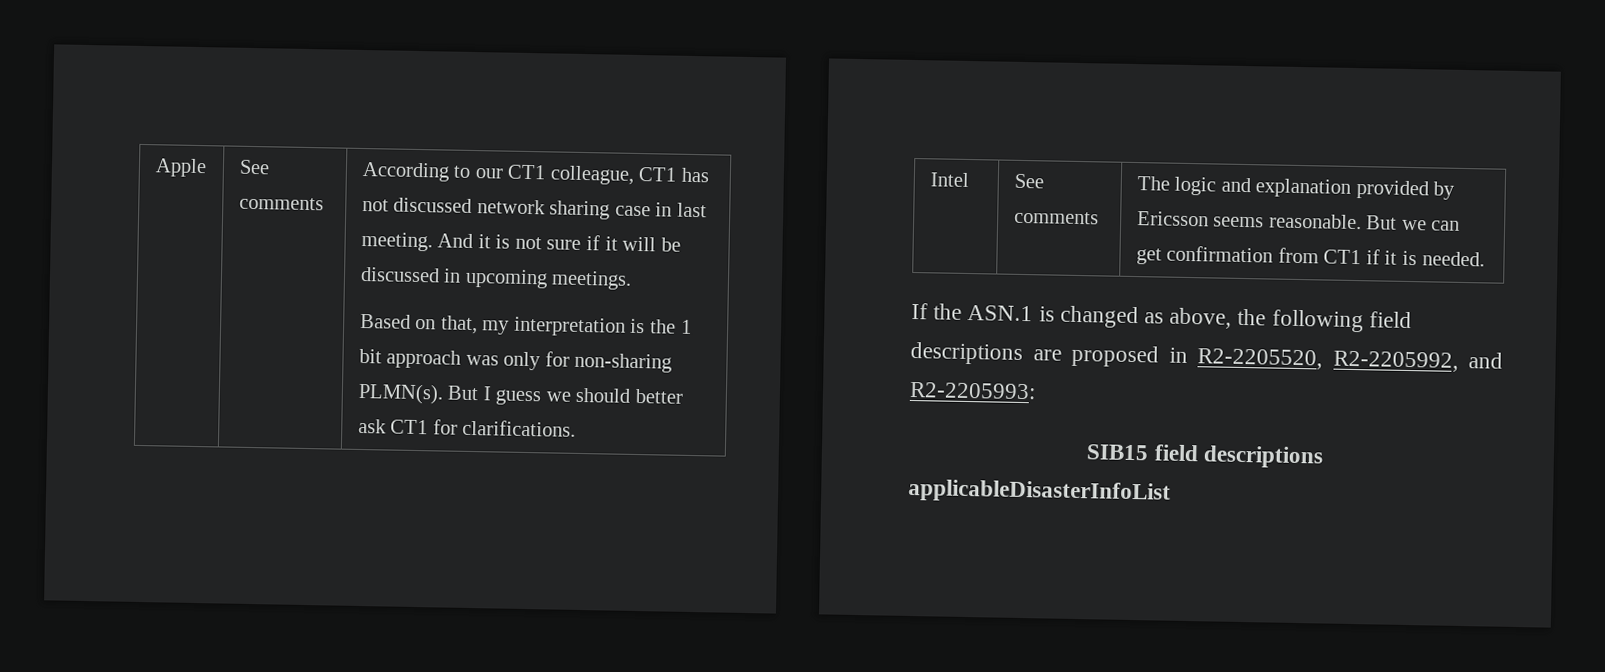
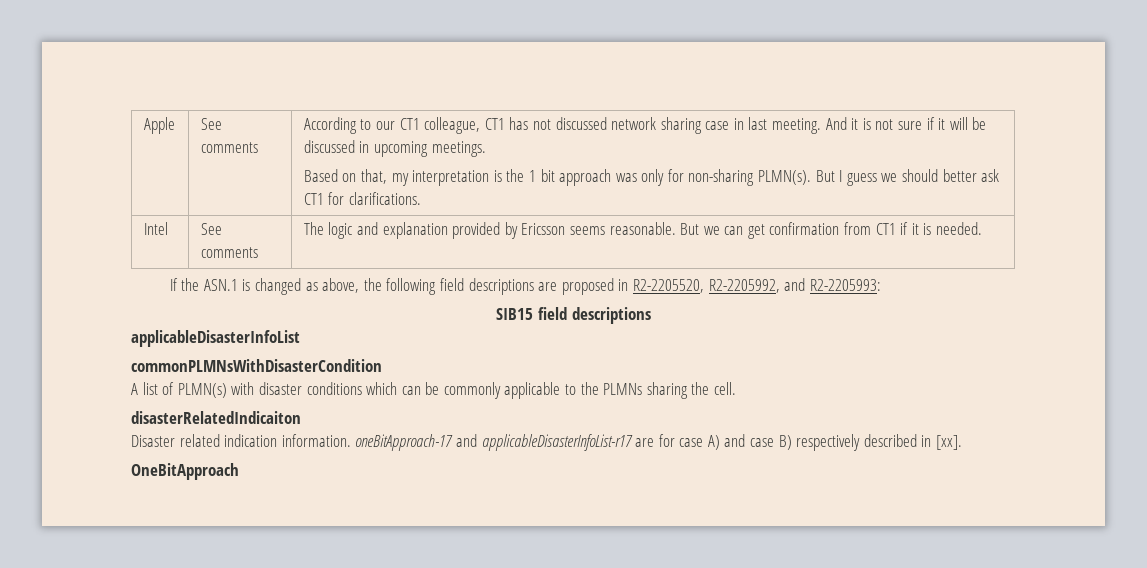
+ commonPLMNsWithDisasterCondition
+ A list of PLMN(s) with disaster conditions which can be commonly applicable to the PLMNs sharing the cell.
+ disasterRelatedIndicaiton
+ Disaster related indication information. oneBitApproach-17 and applicableDisasterInfoList-r17 are for case A) and case B) respectively described in [xx].
+ OneBitApproach

